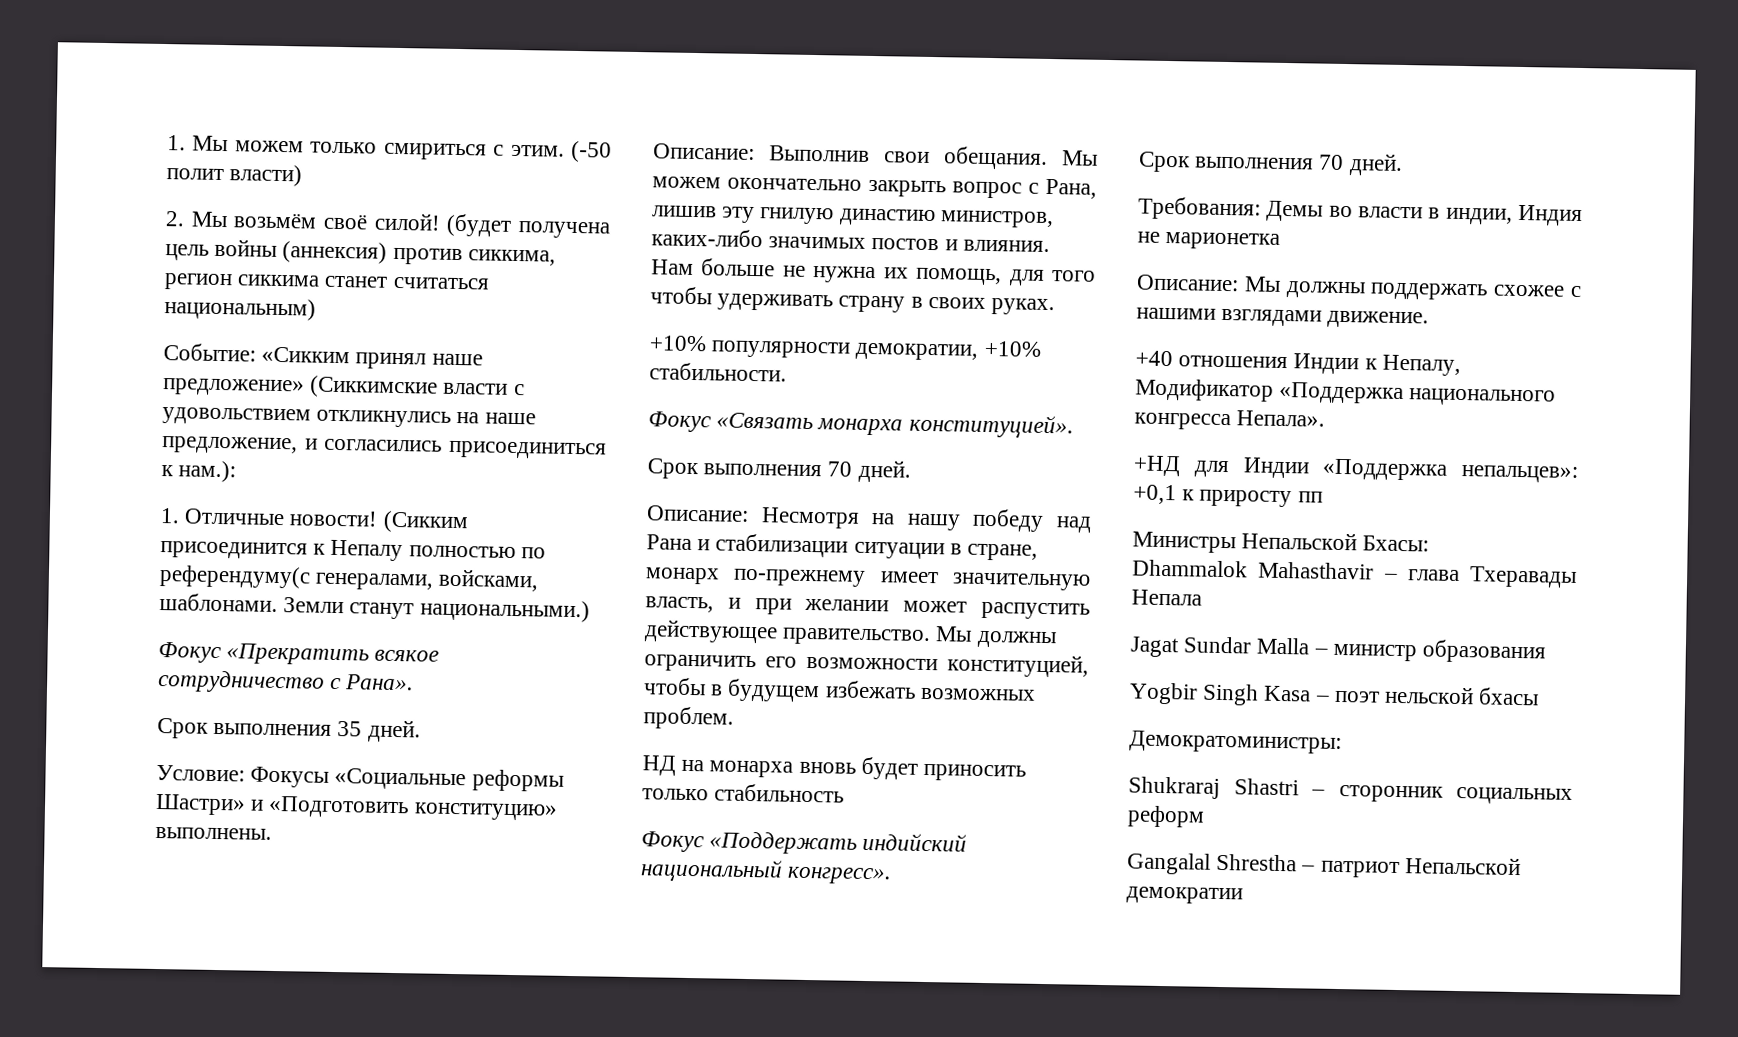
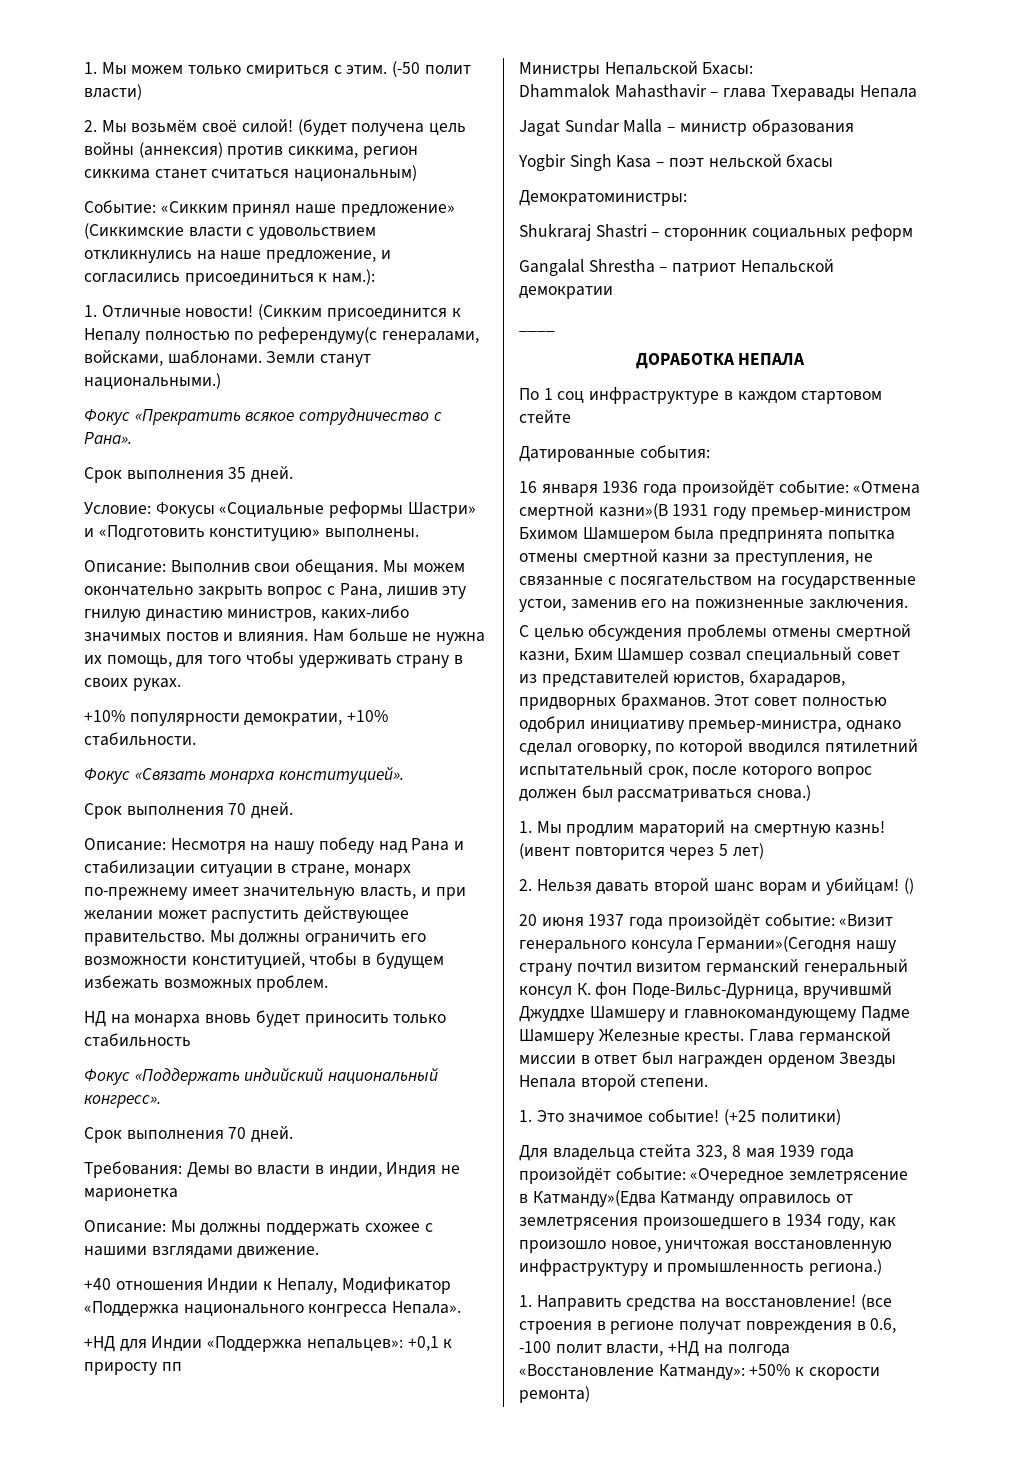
+ ____
+ ДОРАБОТКА НЕПАЛА
+ По 1 соц инфраструктуре в каждом стартовом стейте
+ Датированные события:
+ 16 января 1936 года произойдёт событие: «Отмена смертной казни»(В 1931 году премьер-министром Бхимом Шамшером была предпринята попытка отмены смертной казни за преступления, не связанные с посягательством на государственные устои, заменив его на пожизненные заключения.
+ С целью обсуждения проблемы отмены смертной казни, Бхим Шамшер созвал специальный совет из представителей юристов, бхарадаров, придворных брахманов. Этот совет полностью одобрил инициативу премьер-министра, однако сделал оговорку, по которой вводился пятилетний испытательный срок, после которого вопрос должен был рассматриваться снова.)
+ 1. Мы продлим мараторий на смертную казнь! (ивент повторится через 5 лет)
+ 2. Нельзя давать второй шанс ворам и убийцам! ()
+ 20 июня 1937 года произойдёт событие: «Визит генерального консула Германии»(Сегодня нашу страну почтил визитом германский генеральный консул К. фон Поде-Вильс-Дурница, вручившмй Джуддхе Шамшеру и главнокомандующему Падме Шамшеру Железные кресты. Глава германской миссии в ответ был награжден орденом Звезды Непала второй степени.
+ 1. Это значимое событие! (+25 политики)
+ Для владельца стейта 323, 8 мая 1939 года произойдёт событие: «Очередное землетрясение в Катманду»(Едва Катманду оправилось от землетрясения произошедшего в 1934 году, как произошло новое, уничтожая восстановленную инфраструктуру и промышленность региона.)
+ 1. Направить средства на восстановление! (все строения в регионе получат повреждения в 0.6, -100 полит власти, +НД на полгода «Восстановление Катманду»: +50% к скорости ремонта)

